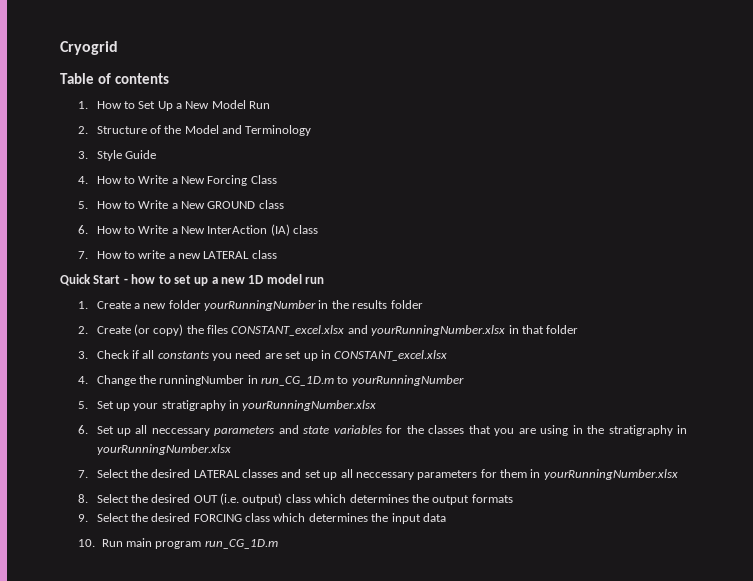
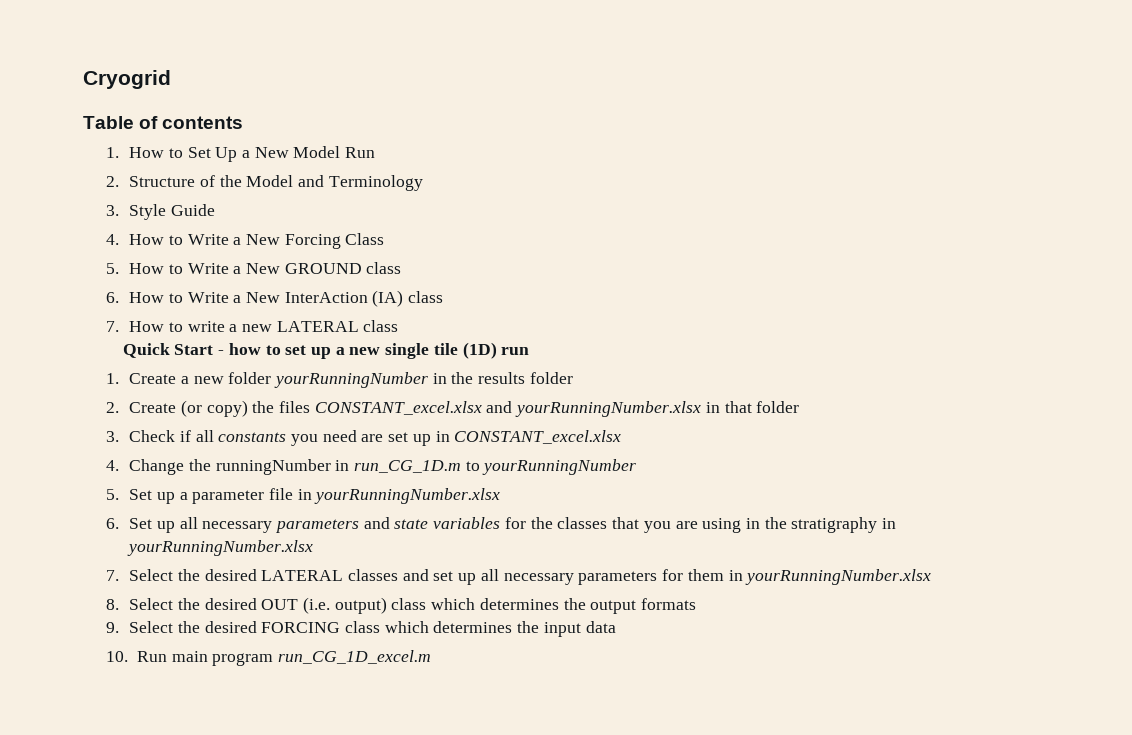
- Quick Start - how to set up a new 1D model run
+ Quick Start - how to set up a new single tile (1D) run
- 5. Set up your stratigraphy in yourRunningNumber.xlsx
+ 5. Set up a parameter file in yourRunningNumber.xlsx
- 6. Set up all neccessary parameters and state variables for the classes that you are using in the stratigraphy in yourRunningNumber.xlsx
+ 6. Set up all necessary parameters and state variables for the classes that you are using in the stratigraphy in yourRunningNumber.xlsx
- 7. Select the desired LATERAL classes and set up all neccessary parameters for them in yourRunningNumber.xlsx
+ 7. Select the desired LATERAL classes and set up all necessary parameters for them in yourRunningNumber.xlsx
- 10. Run main program run_CG_1D.m
+ 10. Run main program run_CG_1D_excel.m

